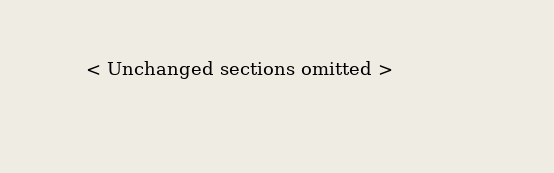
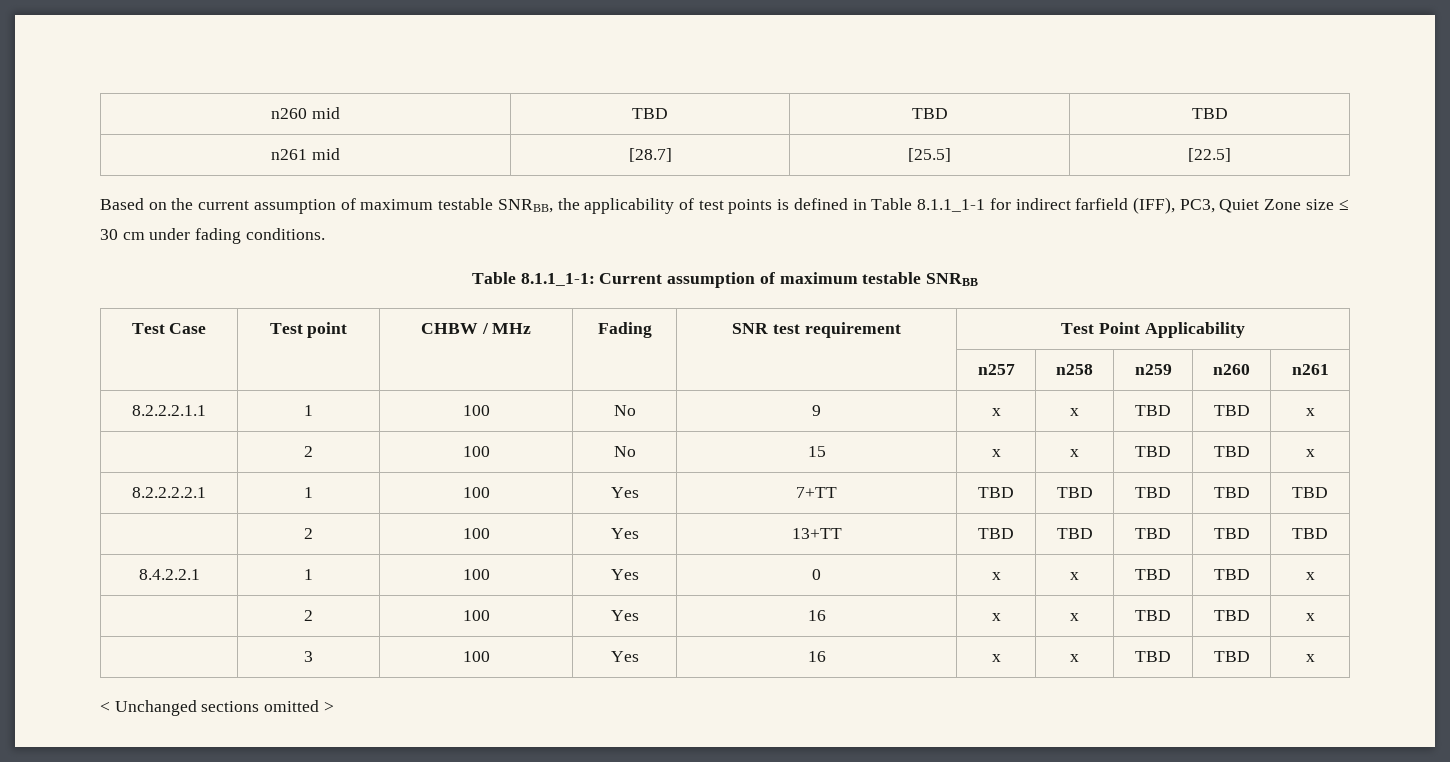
+ n260 mid | TBD | TBD | TBD
+ n261 mid | [28.7] | [25.5] | [22.5]
+ Based on the current assumption of maximum testable SNRBB, the applicability of test points is defined in Table 8.1.1_1-1 for indirect farfield (IFF), PC3, Quiet Zone size ≤ 30 cm under fading conditions.
+ Table 8.1.1_1-1: Current assumption of maximum testable SNRBB
+ Test Case | Test point | CHBW / MHz | Fading | SNR test requirement | Test Point Applicability
+ | | | | | n257 | n258 | n259 | n260 | n261
+ 8.2.2.2.1.1 | 1 | 100 | No | 9 | x | x | TBD | TBD | x
+ | 2 | 100 | No | 15 | x | x | TBD | TBD | x
+ 8.2.2.2.2.1 | 1 | 100 | Yes | 7+TT | TBD | TBD | TBD | TBD | TBD
+ | 2 | 100 | Yes | 13+TT | TBD | TBD | TBD | TBD | TBD
+ 8.4.2.2.1 | 1 | 100 | Yes | 0 | x | x | TBD | TBD | x
+ | 2 | 100 | Yes | 16 | x | x | TBD | TBD | x
+ | 3 | 100 | Yes | 16 | x | x | TBD | TBD | x

